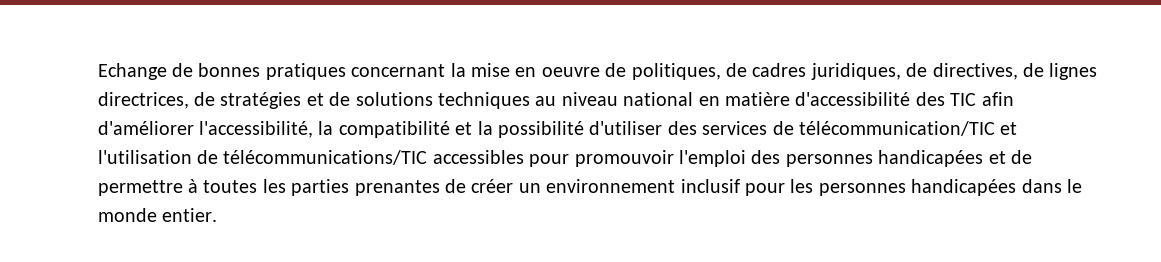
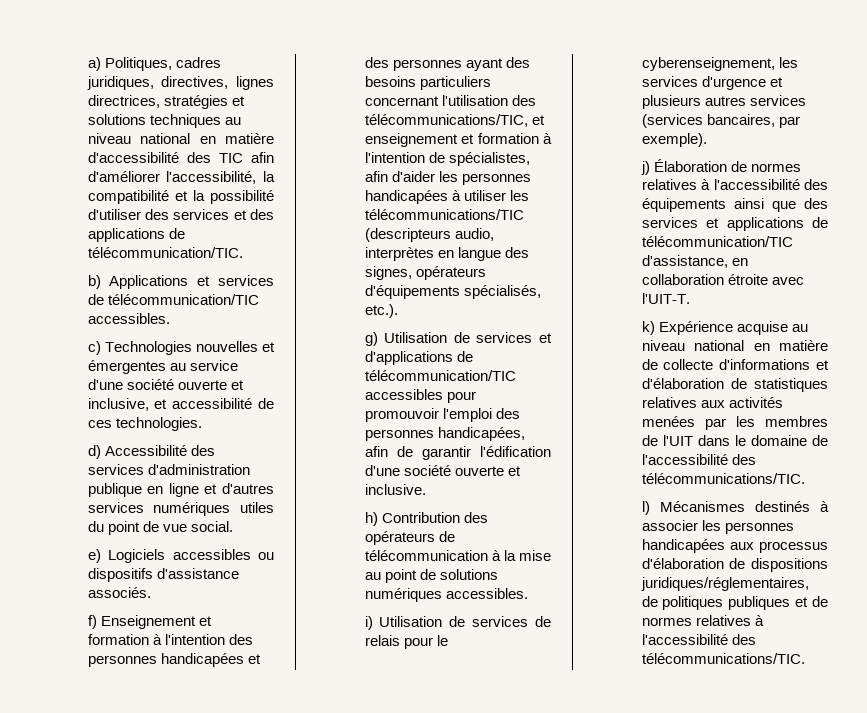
- Echange de bonnes pratiques concernant la mise en oeuvre de politiques, de cadres juridiques, de directives, de lignes directrices, de stratégies et de solutions techniques au niveau national en matière d'accessibilité des TIC afin d'améliorer l'accessibilité, la compatibilité et la possibilité d'utiliser des services de télécommunication/TIC et l'utilisation de télécommunications/TIC accessibles pour promouvoir l'emploi des personnes handicapées et de permettre à toutes les parties prenantes de créer un environnement inclusif pour les personnes handicapées dans le monde entier.
+ a) Politiques, cadres juridiques, directives, lignes directrices, stratégies et solutions techniques au niveau national en matière d'accessibilité des TIC afin d'améliorer l'accessibilité, la compatibilité et la possibilité d'utiliser des services et des applications de télécommunication/TIC.
+ b) Applications et services de télécommunication/TIC accessibles.
+ c) Technologies nouvelles et émergentes au service d'une société ouverte et inclusive, et accessibilité de ces technologies.
+ d) Accessibilité des services d'administration publique en ligne et d'autres services numériques utiles du point de vue social.
+ e) Logiciels accessibles ou dispositifs d'assistance associés.
+ f) Enseignement et formation à l'intention des personnes handicapées et des personnes ayant des besoins particuliers concernant l'utilisation des télécommunications/TIC, et enseignement et formation à l'intention de spécialistes, afin d'aider les personnes handicapées à utiliser les télécommunications/TIC (descripteurs audio, interprètes en langue des signes, opérateurs d'équipements spécialisés, etc.).
+ g) Utilisation de services et d'applications de télécommunication/TIC accessibles pour promouvoir l'emploi des personnes handicapées, afin de garantir l'édification d'une société ouverte et inclusive.
+ h) Contribution des opérateurs de télécommunication à la mise au point de solutions numériques accessibles.
+ i) Utilisation de services de relais pour le cyberenseignement, les services d'urgence et plusieurs autres services (services bancaires, par exemple).
+ j) Élaboration de normes relatives à l'accessibilité des équipements ainsi que des services et applications de télécommunication/TIC d'assistance, en collaboration étroite avec l'UIT-T.
+ k) Expérience acquise au niveau national en matière de collecte d'informations et d'élaboration de statistiques relatives aux activités menées par les membres de l'UIT dans le domaine de l'accessibilité des télécommunications/TIC.
+ l) Mécanismes destinés à associer les personnes handicapées aux processus d'élaboration de dispositions juridiques/réglementaires, de politiques publiques et de normes relatives à l'accessibilité des télécommunications/TIC.

